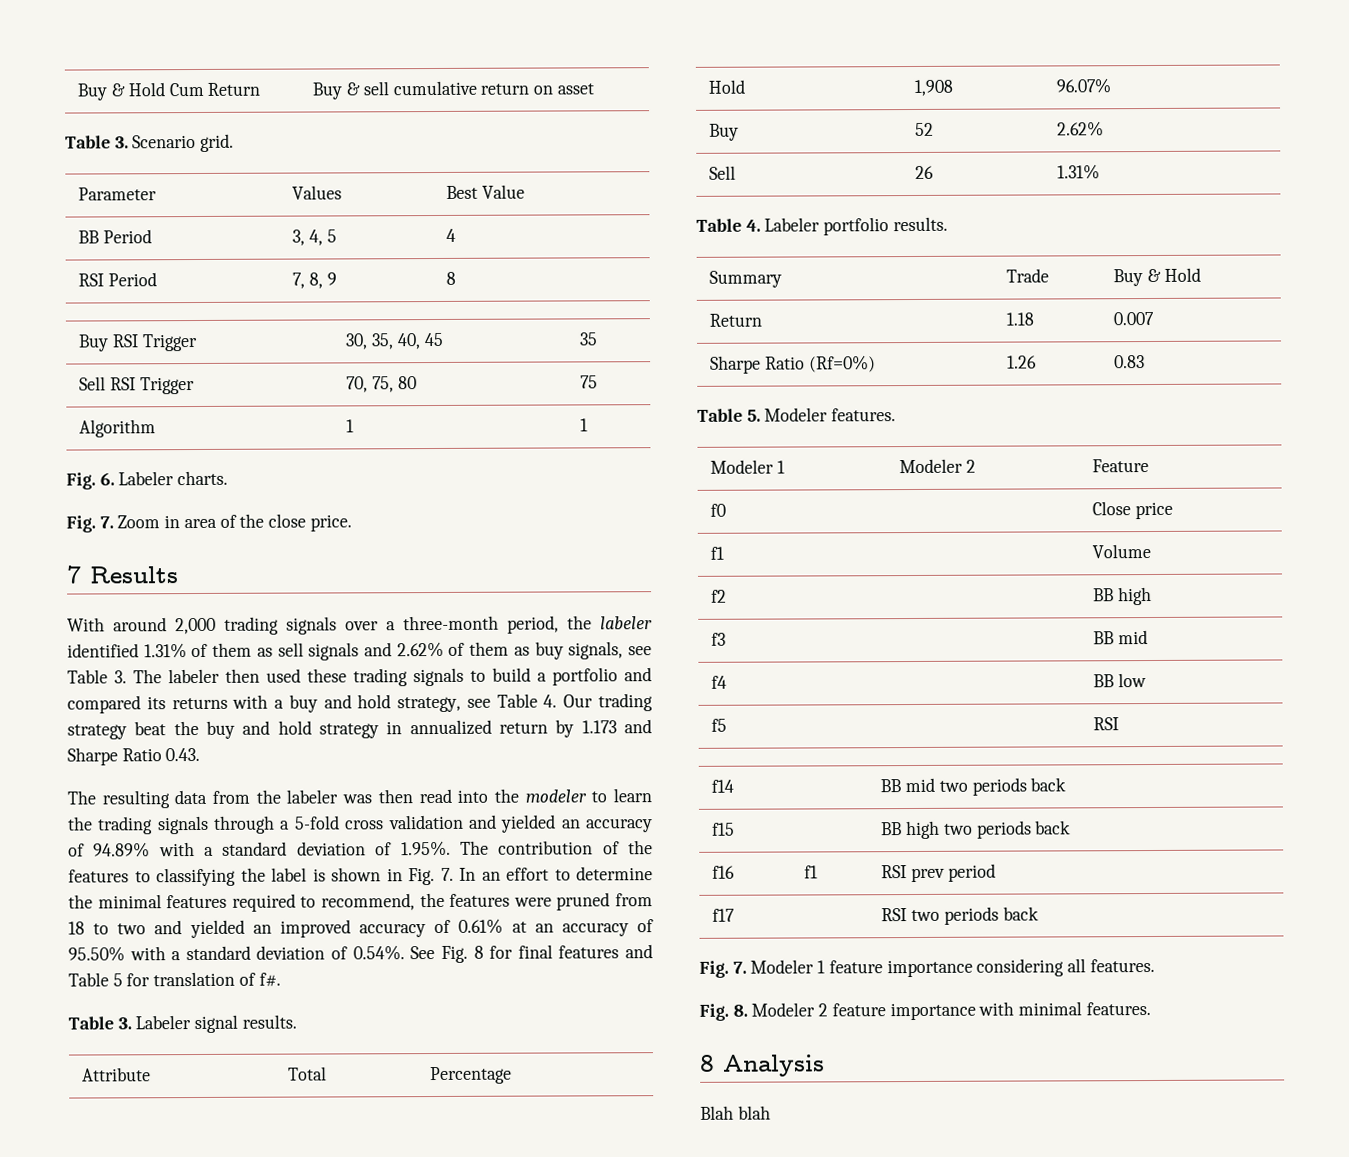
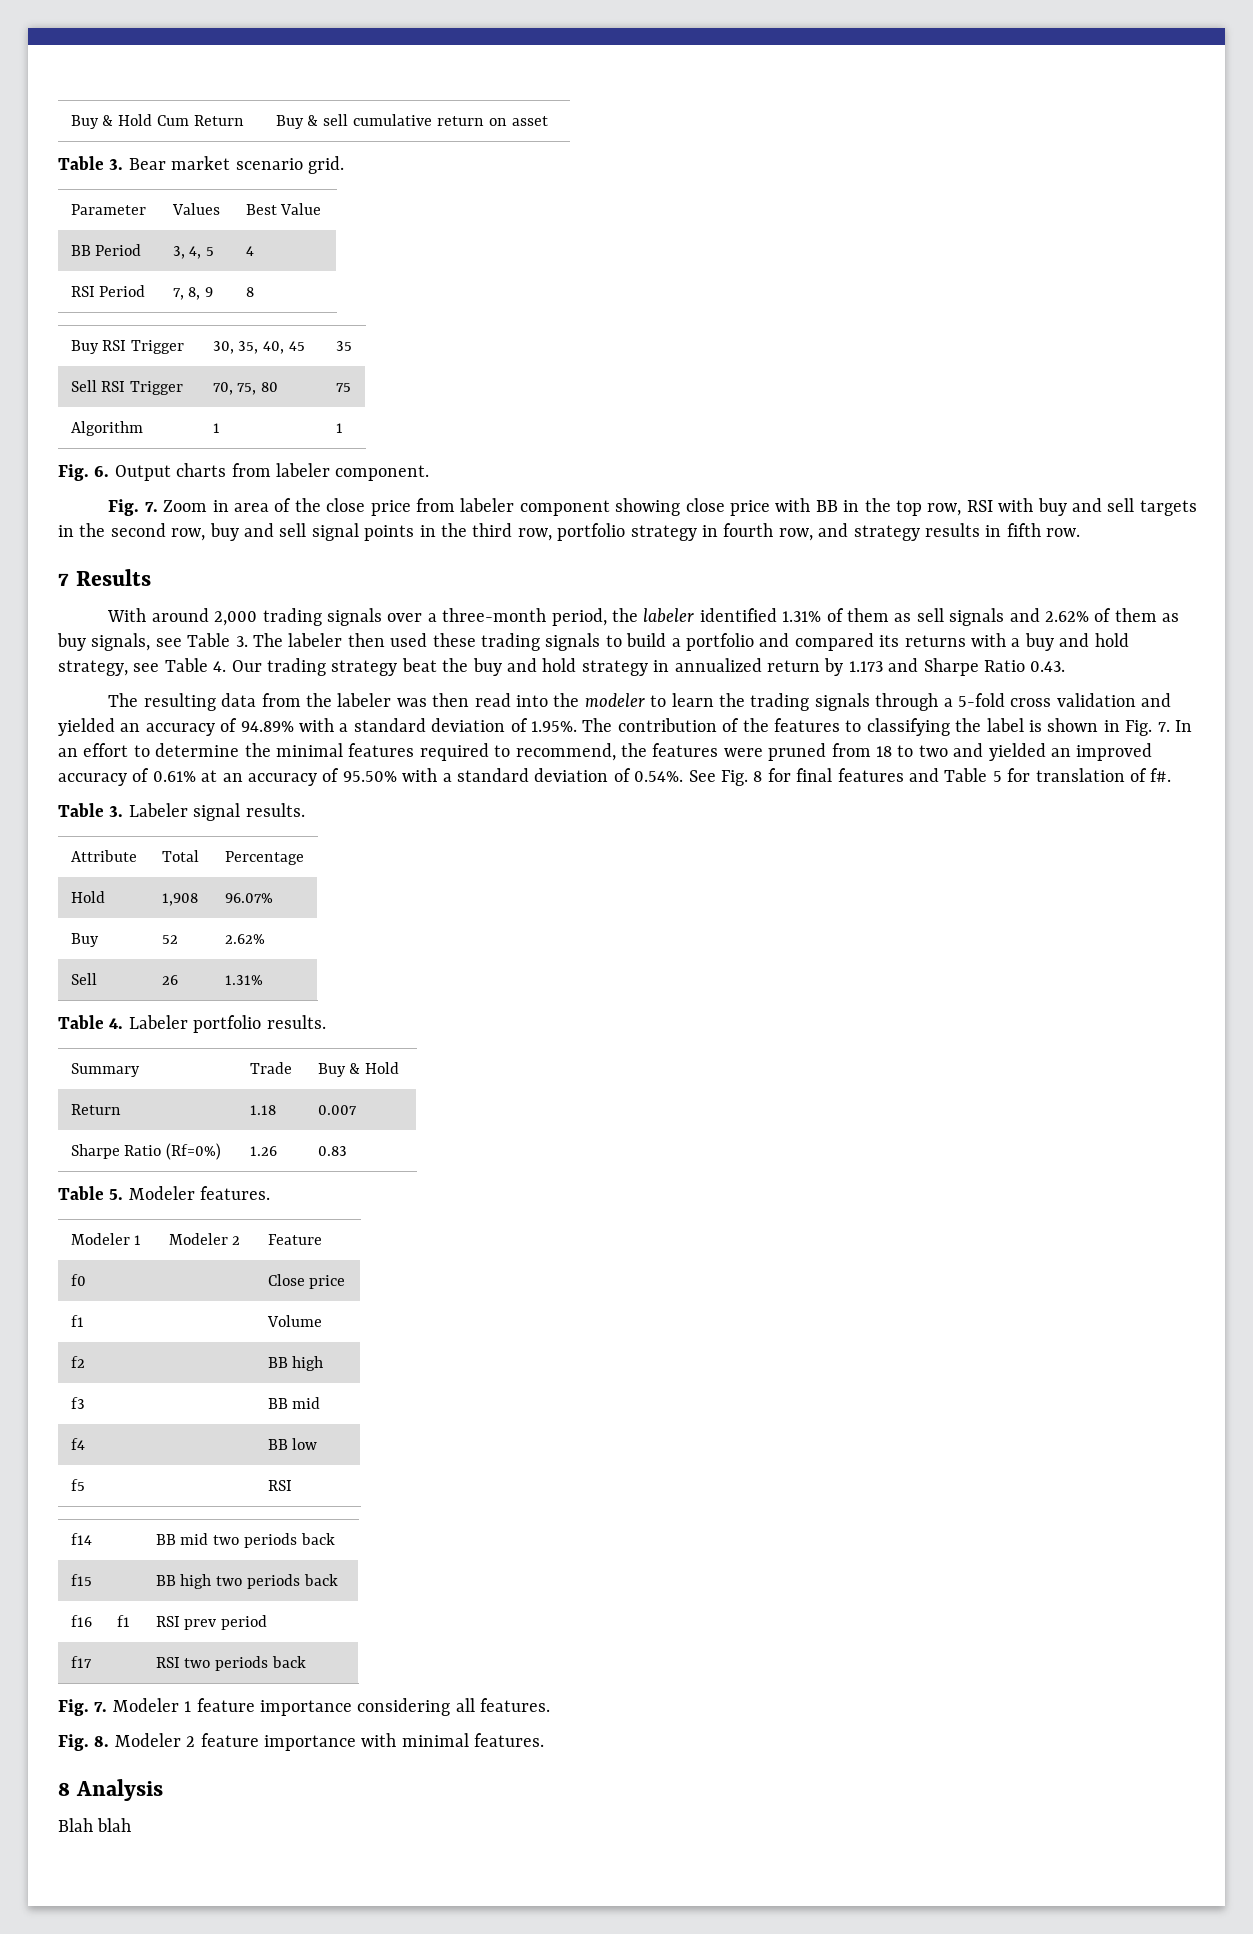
- Table 3. Scenario grid.
+ Table 3. Bear market scenario grid.
- Fig. 6. Labeler charts.
+ Fig. 6. Output charts from labeler component.
- Fig. 7. Zoom in area of the close price.
+ Fig. 7. Zoom in area of the close price from labeler component showing close price with BB in the top row, RSI with buy and sell targets in the second row, buy and sell signal points in the third row, portfolio strategy in fourth row, and strategy results in fifth row.

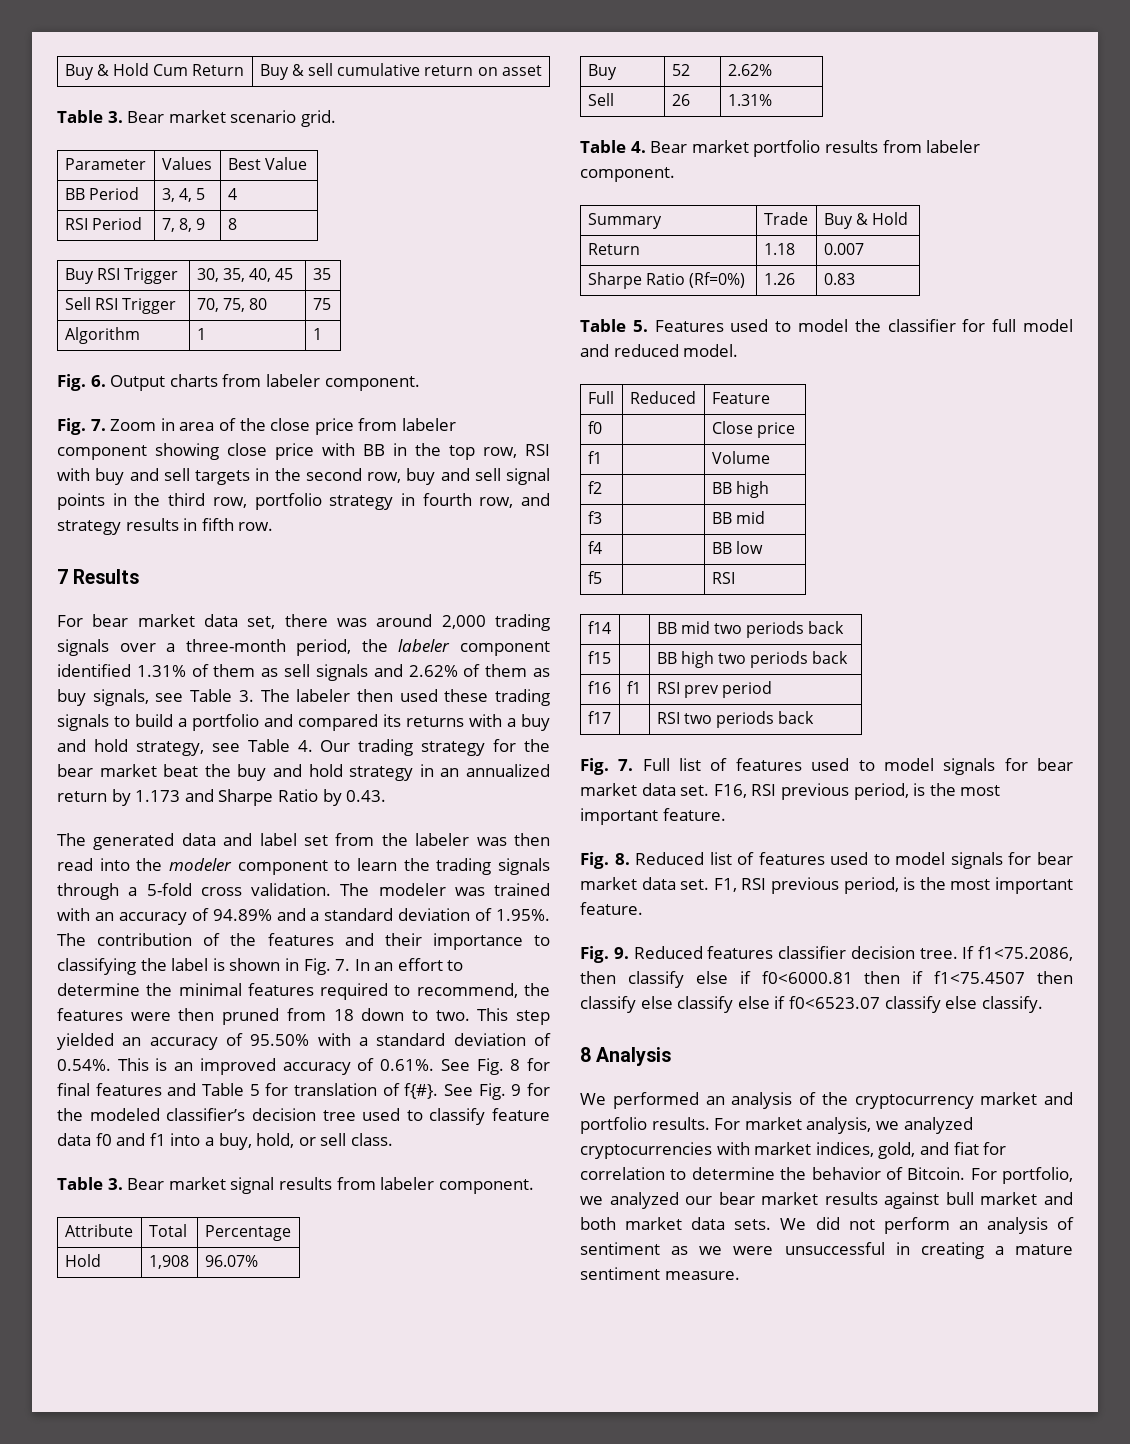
- With around 2,000 trading signals over a three-month period, the labeler identified 1.31% of them as sell signals and 2.62% of them as buy signals, see Table 3. The labeler then used these trading signals to build a portfolio and compared its returns with a buy and hold strategy, see Table 4. Our trading strategy beat the buy and hold strategy in annualized return by 1.173 and Sharpe Ratio 0.43.
+ For bear market data set, there was around 2,000 trading signals over a three-month period, the labeler component identified 1.31% of them as sell signals and 2.62% of them as buy signals, see Table 3. The labeler then used these trading signals to build a portfolio and compared its returns with a buy and hold strategy, see Table 4. Our trading strategy for the bear market beat the buy and hold strategy in an annualized return by 1.173 and Sharpe Ratio by 0.43.
- The resulting data from the labeler was then read into the modeler to learn the trading signals through a 5-fold cross validation and yielded an accuracy of 94.89% with a standard deviation of 1.95%. The contribution of the features to classifying the label is shown in Fig. 7. In an effort to determine the minimal features required to recommend, the features were pruned from 18 to two and yielded an improved accuracy of 0.61% at an accuracy of 95.50% with a standard deviation of 0.54%. See Fig. 8 for final features and Table 5 for translation of f#.
- Table 3. Labeler signal results.
+ The generated data and label set from the labeler was then read into the modeler component to learn the trading signals through a 5-fold cross validation. The modeler was trained with an accuracy of 94.89% and a standard deviation of 1.95%. The contribution of the features and their importance to classifying the label is shown in Fig. 7. In an effort to determine the minimal features required to recommend, the features were then pruned from 18 down to two. This step yielded an accuracy of 95.50% with a standard deviation of 0.54%. This is an improved accuracy of 0.61%. See Fig. 8 for final features and Table 5 for translation of f{#}. See Fig. 9 for the modeled classifier’s decision tree used to classify feature data f0 and f1 into a buy, hold, or sell class.
+ Table 3. Bear market signal results from labeler component.
- Table 4. Labeler portfolio results.
+ Table 4. Bear market portfolio results from labeler component.
- Table 5. Modeler features.
- Modeler 1 | Modeler 2 | Feature
+ Table 5. Features used to model the classifier for full model and reduced model.
+ Full | Reduced | Feature
- Fig. 7. Modeler 1 feature importance considering all features.
- Fig. 8. Modeler 2 feature importance with minimal features.
+ Fig. 7. Full list of features used to model signals for bear market data set. F16, RSI previous period, is the most important feature.
+ Fig. 8. Reduced list of features used to model signals for bear market data set. F1, RSI previous period, is the most important feature.
+ Fig. 9. Reduced features classifier decision tree. If f1<75.2086, then classify else if f0<6000.81 then if f1<75.4507 then classify else classify else if f0<6523.07 classify else classify.
  8 Analysis
- Blah blah
+ We performed an analysis of the cryptocurrency market and portfolio results. For market analysis, we analyzed cryptocurrencies with market indices, gold, and fiat for correlation to determine the behavior of Bitcoin. For portfolio, we analyzed our bear market results against bull market and both market data sets. We did not perform an analysis of sentiment as we were unsuccessful in creating a mature sentiment measure.

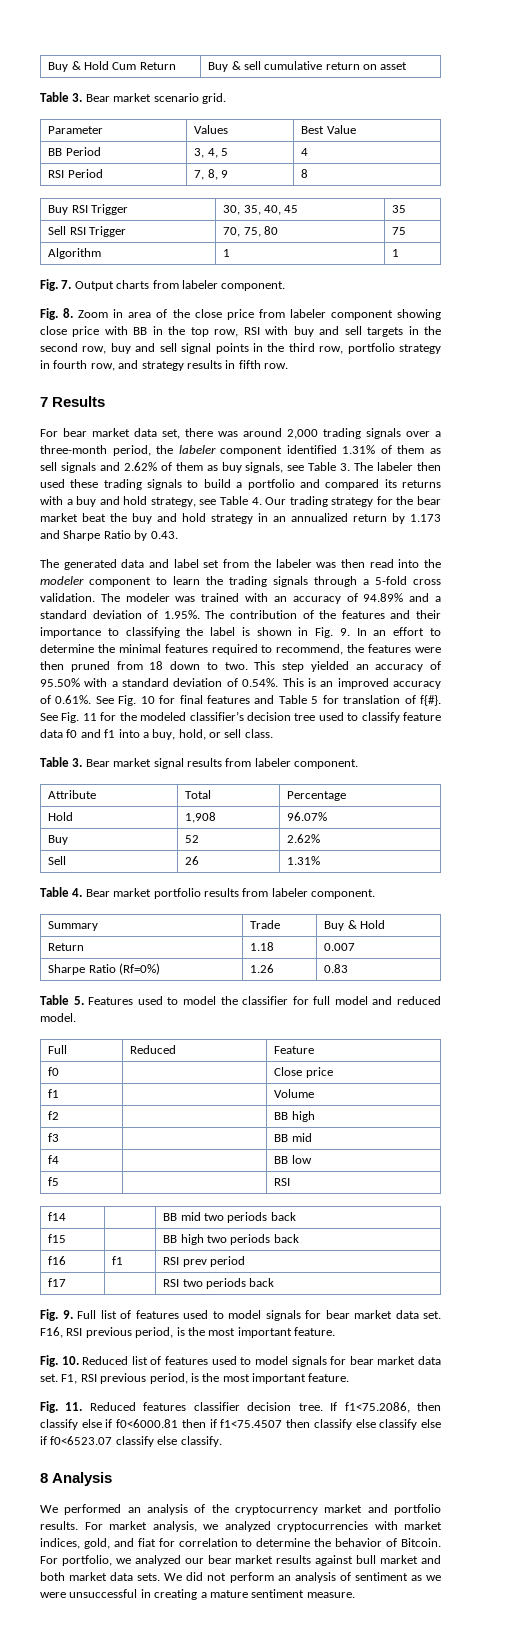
- Fig. 6. Output charts from labeler component.
+ Fig. 7. Output charts from labeler component.
- Fig. 7. Zoom in area of the close price from labeler component showing close price with BB in the top row, RSI with buy and sell targets in the second row, buy and sell signal points in the third row, portfolio strategy in fourth row, and strategy results in fifth row.
+ Fig. 8. Zoom in area of the close price from labeler component showing close price with BB in the top row, RSI with buy and sell targets in the second row, buy and sell signal points in the third row, portfolio strategy in fourth row, and strategy results in fifth row.
- The modeler was trained with an accuracy of 94.89% and a standard deviation of 1.95%. The contribution of the features and their importance to classifying the label is shown in Fig. 7. In an effort to determine the minimal features required to recommend, the features were then pruned from 18 down to two.
+ The modeler was trained with an accuracy of 94.89% and a standard deviation of 1.95%. The contribution of the features and their importance to classifying the label is shown in Fig. 9. In an effort to determine the minimal features required to recommend, the features were then pruned from 18 down to two.
- This step yielded an accuracy of 95.50% with a standard deviation of 0.54%. This is an improved accuracy of 0.61%. See Fig. 8 for final features and Table 5 for translation of f{#}.
+ This step yielded an accuracy of 95.50% with a standard deviation of 0.54%. This is an improved accuracy of 0.61%. See Fig. 10 for final features and Table 5 for translation of f{#}.
- See Fig. 9 for the modeled classifier’s decision tree used to classify feature data f0 and f1 into a buy, hold, or sell class.
+ See Fig. 11 for the modeled classifier’s decision tree used to classify feature data f0 and f1 into a buy, hold, or sell class.
- Fig. 7. Full list of features used to model signals for bear market data set.
+ Fig. 9. Full list of features used to model signals for bear market data set.
- Fig. 8. Reduced list of features used to model signals for bear market data set.
+ Fig. 10. Reduced list of features used to model signals for bear market data set.
- Fig. 9. Reduced features classifier decision tree.
+ Fig. 11. Reduced features classifier decision tree.

